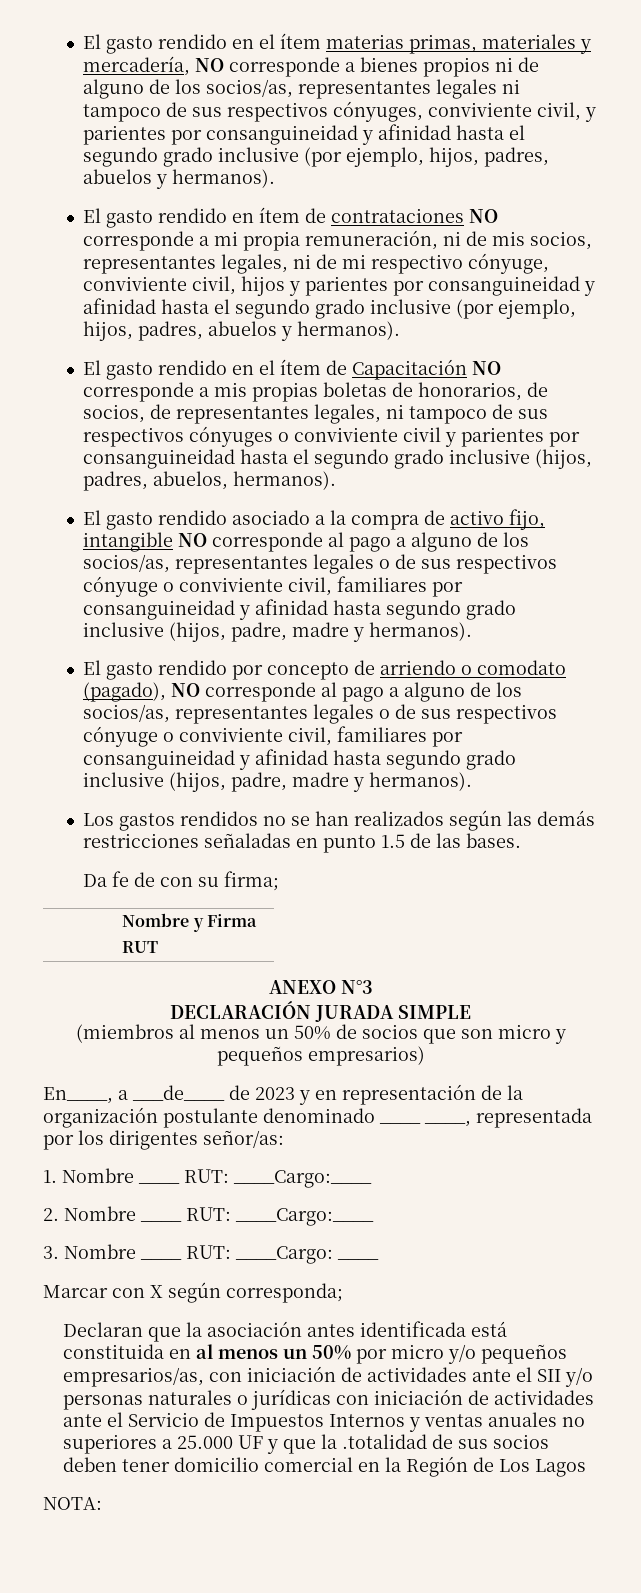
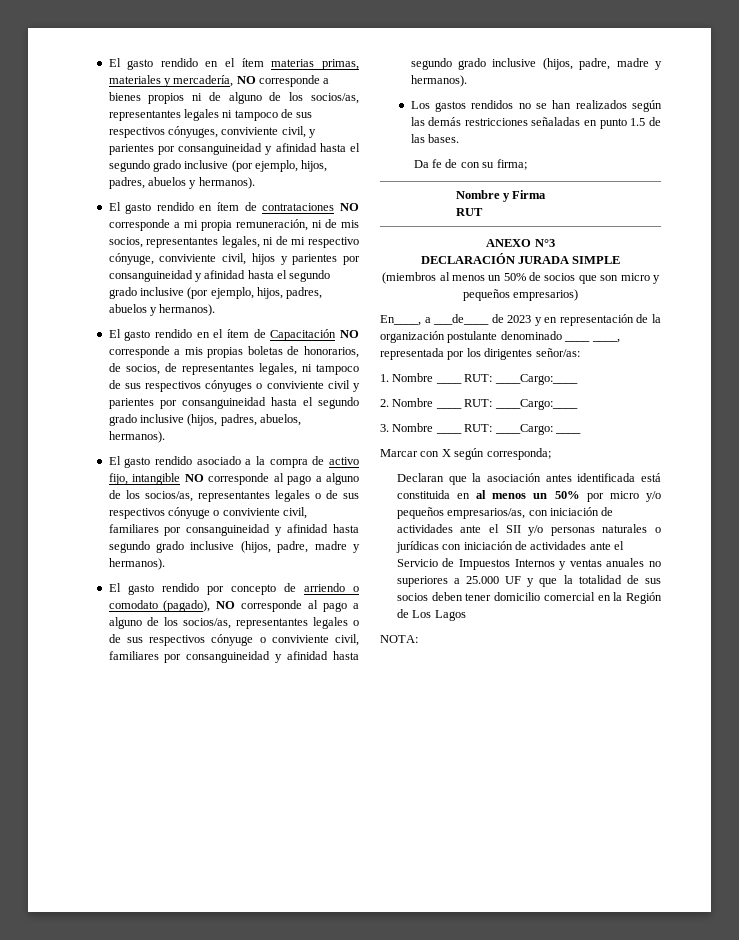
- Declaran que la asociación antes identificada está constituida en al menos un 50% por micro y/o pequeños empresarios/as, con iniciación de actividades ante el SII y/o personas naturales o jurídicas con iniciación de actividades ante el Servicio de Impuestos Internos y ventas anuales no superiores a 25.000 UF y que la .totalidad de sus socios deben tener domicilio comercial en la Región de Los Lagos
+ Declaran que la asociación antes identificada está constituida en al menos un 50% por micro y/o pequeños empresarios/as, con iniciación de actividades ante el SII y/o personas naturales o jurídicas con iniciación de actividades ante el Servicio de Impuestos Internos y ventas anuales no superiores a 25.000 UF y que la totalidad de sus socios deben tener domicilio comercial en la Región de Los Lagos

